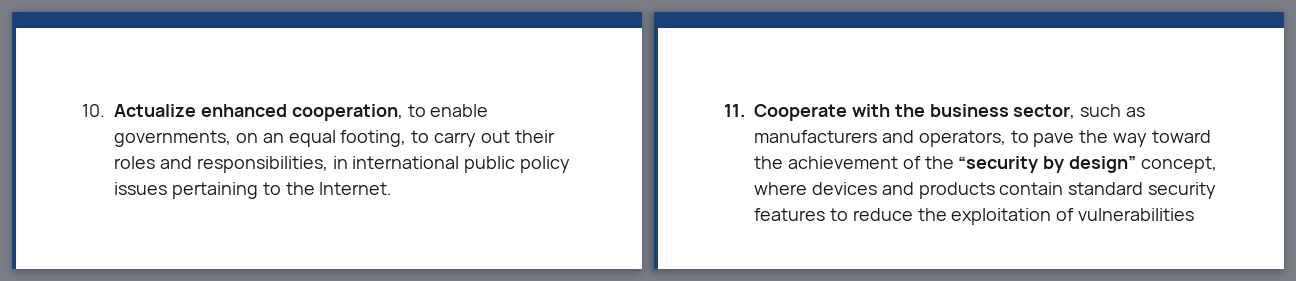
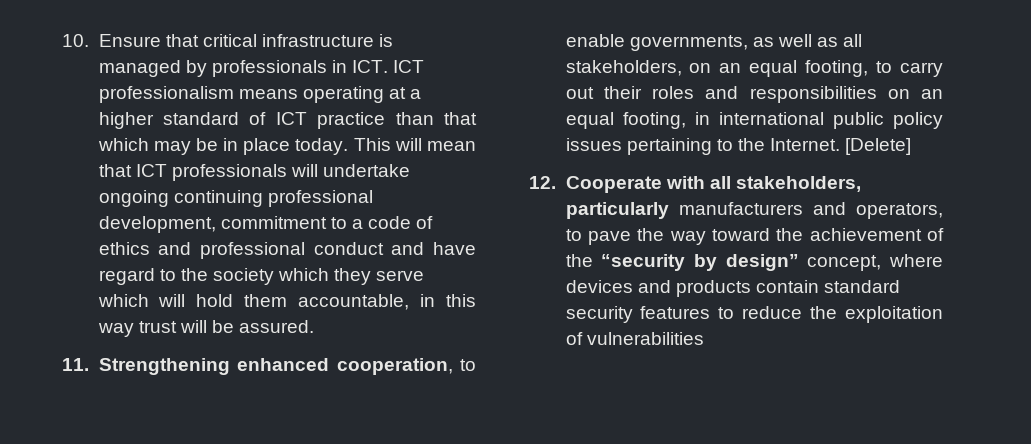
- 10. Actualize enhanced cooperation, to enable governments, on an equal footing, to carry out their roles and responsibilities, in international public policy issues pertaining to the Internet.
- 11. Cooperate with the business sector, such as manufacturers and operators, to pave the way toward the achievement of the “security by design” concept, where devices and products contain standard security features to reduce the exploitation of vulnerabilities
+ 10. Ensure that critical infrastructure is managed by professionals in ICT. ICT professionalism means operating at a higher standard of ICT practice than that which may be in place today. This will mean that ICT professionals will undertake ongoing continuing professional development, commitment to a code of ethics and professional conduct and have regard to the society which they serve which will hold them accountable, in this way trust will be assured.
+ 11. Strengthening enhanced cooperation, to enable governments, as well as all stakeholders, on an equal footing, to carry out their roles and responsibilities on an equal footing, in international public policy issues pertaining to the Internet. [Delete]
+ 12. Cooperate with all stakeholders, particularly manufacturers and operators, to pave the way toward the achievement of the “security by design” concept, where devices and products contain standard security features to reduce the exploitation of vulnerabilities

